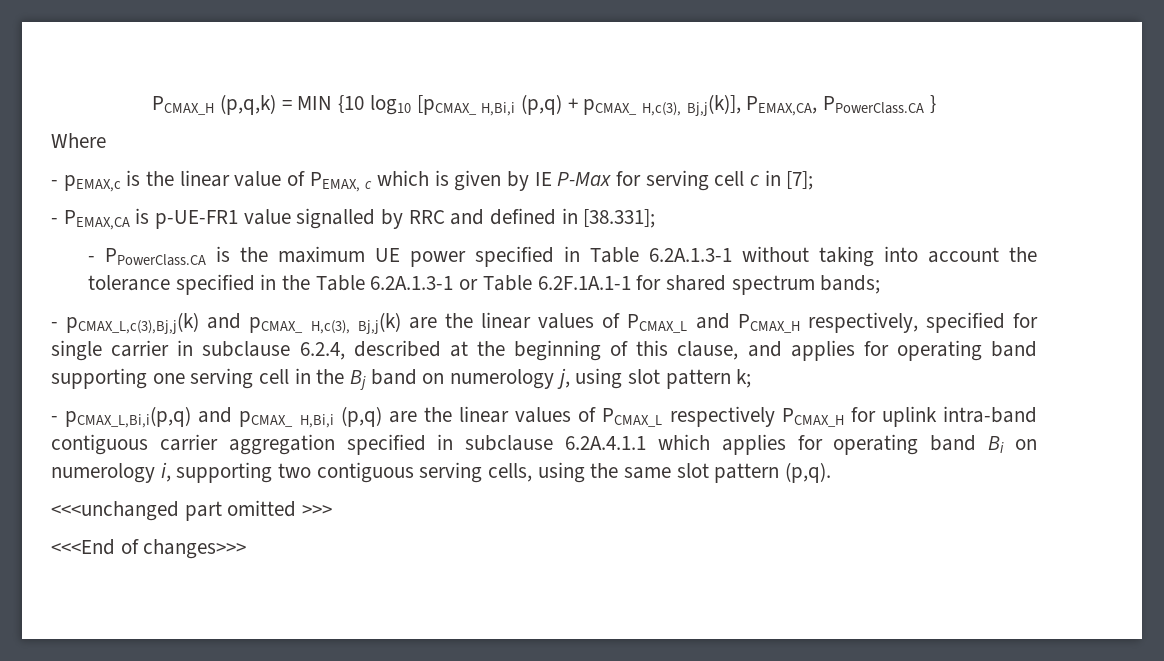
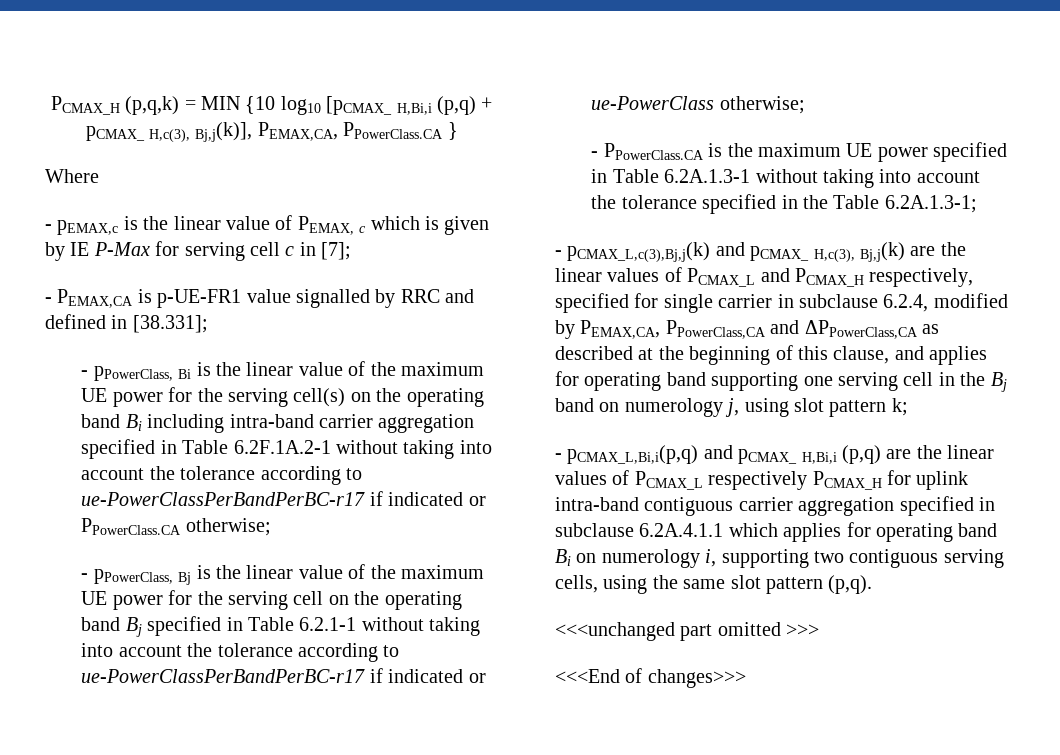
+ - pPowerClass, Bi is the linear value of the maximum UE power for the serving cell(s) on the operating band Bi including intra-band carrier aggregation specified in Table 6.2F.1A.2-1 without taking into account the tolerance according to ue-PowerClassPerBandPerBC-r17 if indicated or PPowerClass.CA otherwise;
+ - pPowerClass, Bj is the linear value of the maximum UE power for the serving cell on the operating band Bj specified in Table 6.2.1-1 without taking into account the tolerance according to ue-PowerClassPerBandPerBC-r17 if indicated or ue-PowerClass otherwise;
- - PPowerClass.CA is the maximum UE power specified in Table 6.2A.1.3-1 without taking into account the tolerance specified in the Table 6.2A.1.3-1 or Table 6.2F.1A.1-1 for shared spectrum bands;
+ - PPowerClass.CA is the maximum UE power specified in Table 6.2A.1.3-1 without taking into account the tolerance specified in the Table 6.2A.1.3-1;
- - pCMAX_L,c(3),Bj,j(k) and pCMAX_ H,c(3), Bj,j(k) are the linear values of PCMAX_L and PCMAX_H respectively, specified for single carrier in subclause 6.2.4, described at the beginning of this clause, and applies for operating band supporting one serving cell in the Bj band on numerology j, using slot pattern k;
+ - pCMAX_L,c(3),Bj,j(k) and pCMAX_ H,c(3), Bj,j(k) are the linear values of PCMAX_L and PCMAX_H respectively, specified for single carrier in subclause 6.2.4, modified by PEMAX,CA, PPowerClass,CA and ΔPPowerClass,CA as described at the beginning of this clause, and applies for operating band supporting one serving cell in the Bj band on numerology j, using slot pattern k;

